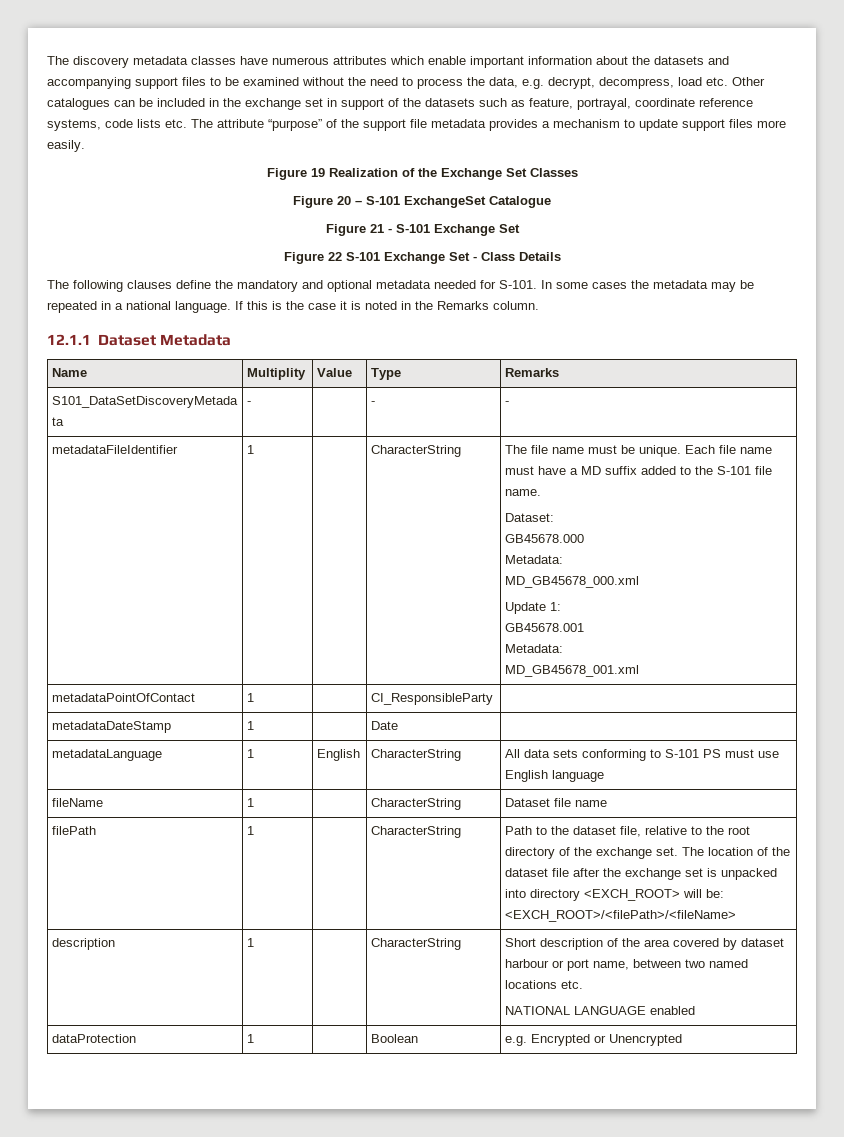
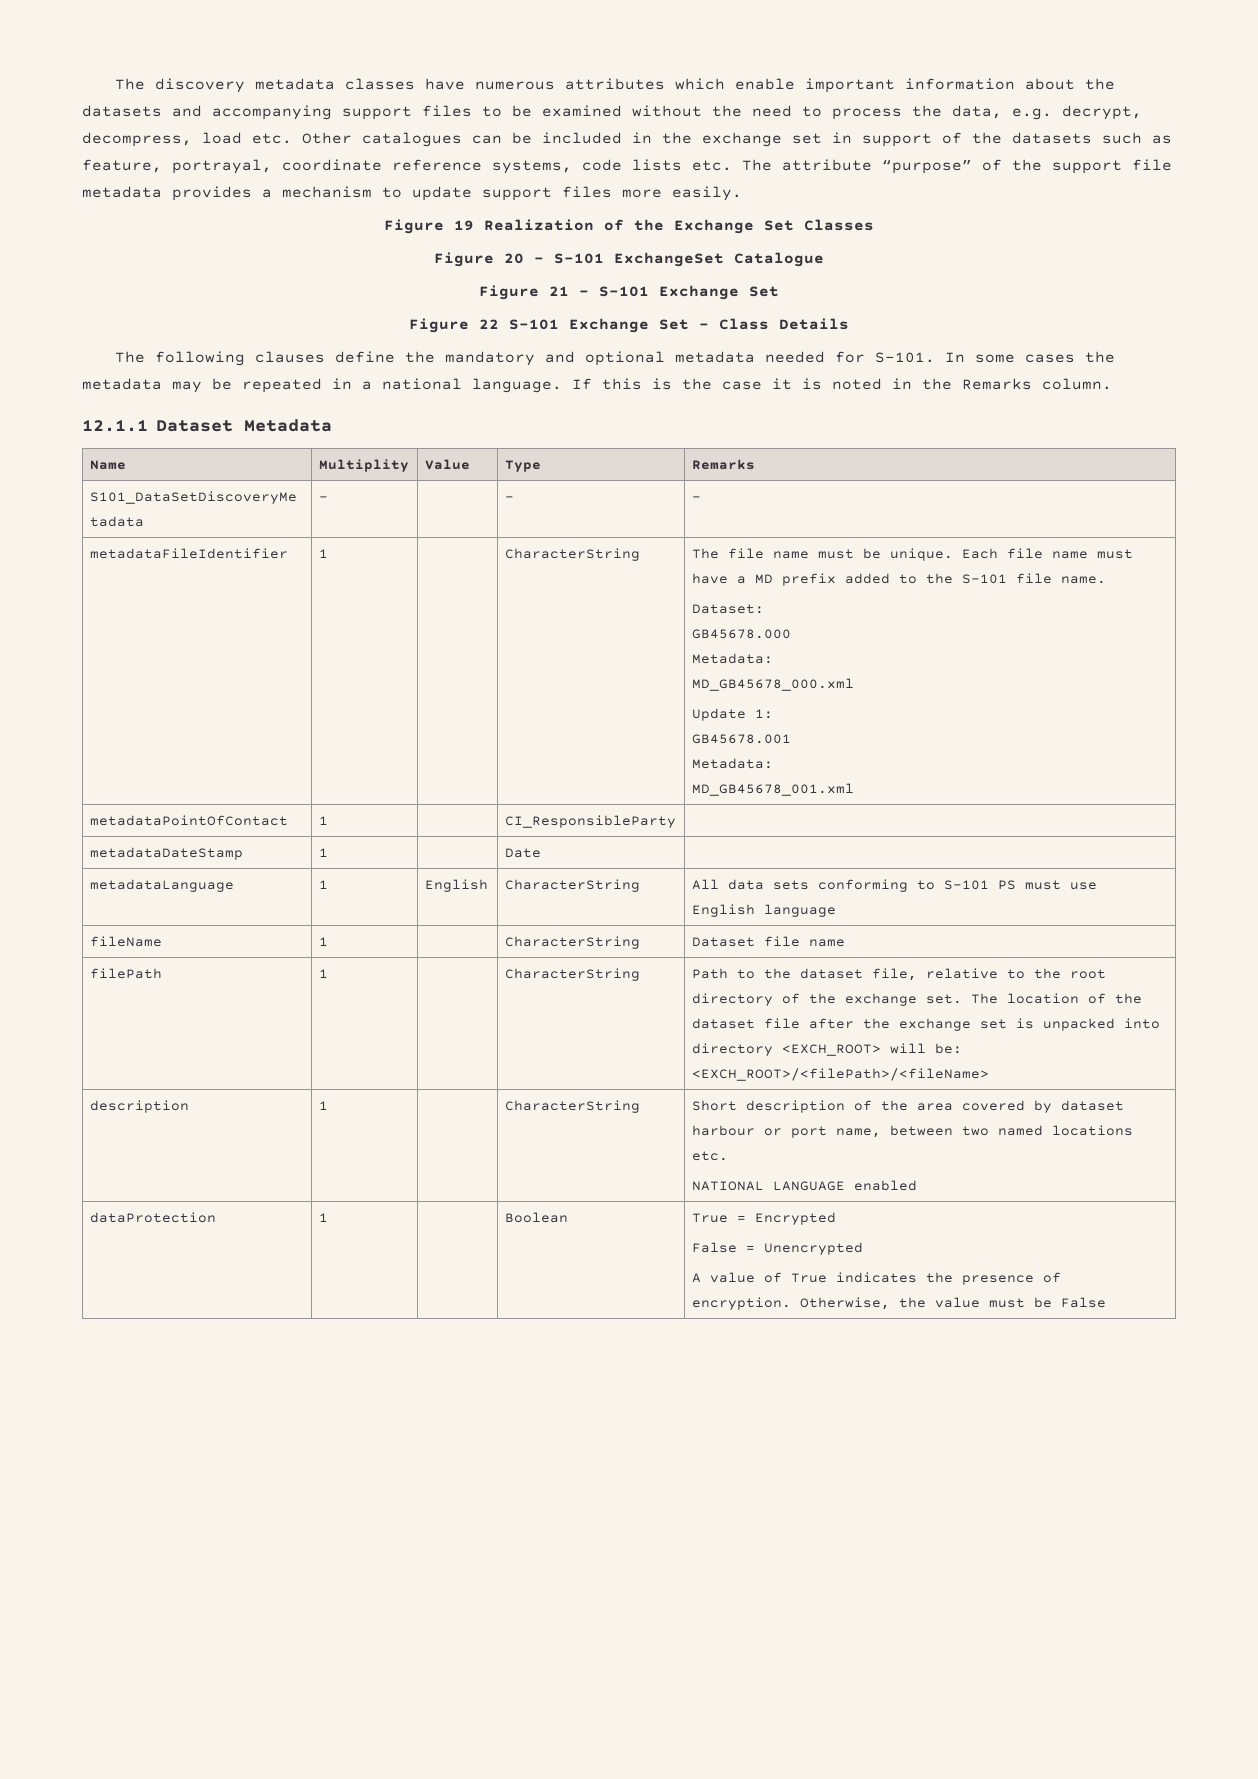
- metadataFileIdentifier | 1 | | CharacterString | The file name must be unique. Each file name must have a MD suffix added to the S-101 file name.
+ metadataFileIdentifier | 1 | | CharacterString | The file name must be unique. Each file name must have a MD prefix added to the S-101 file name.
- dataProtection | 1 | | Boolean | e.g. Encrypted or Unencrypted
+ dataProtection | 1 | | Boolean | True = Encrypted
+ False = Unencrypted
+ A value of True indicates the presence of encryption. Otherwise, the value must be False

